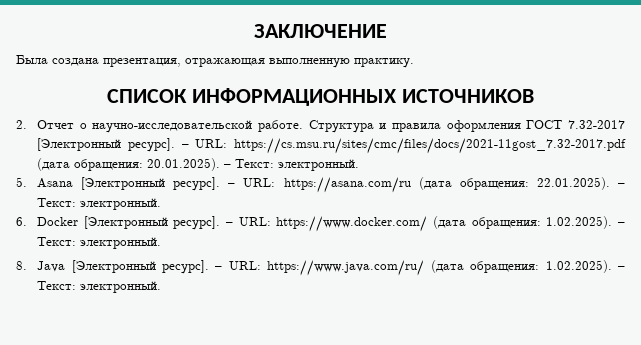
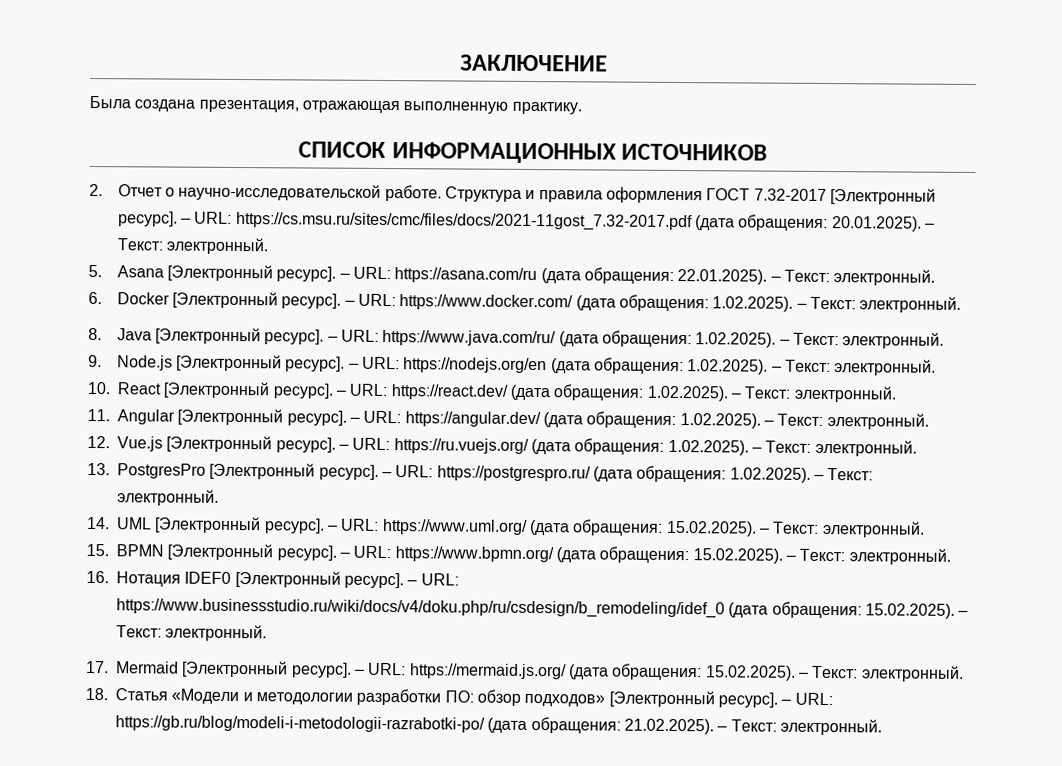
+ 9. Node.js [Электронный ресурс]. – URL: https://nodejs.org/en (дата обращения: 1.02.2025). – Текст: электронный.
+ 10. React [Электронный ресурс]. – URL: https://react.dev/ (дата обращения: 1.02.2025). – Текст: электронный.
+ 11. Angular [Электронный ресурс]. – URL: https://angular.dev/ (дата обращения: 1.02.2025). – Текст: электронный.
+ 12. Vue.js [Электронный ресурс]. – URL: https://ru.vuejs.org/ (дата обращения: 1.02.2025). – Текст: электронный.
+ 13. PostgresPro [Электронный ресурс]. – URL: https://postgrespro.ru/ (дата обращения: 1.02.2025). – Текст: электронный.
+ 14. UML [Электронный ресурс]. – URL: https://www.uml.org/ (дата обращения: 15.02.2025). – Текст: электронный.
+ 15. BPMN [Электронный ресурс]. – URL: https://www.bpmn.org/ (дата обращения: 15.02.2025). – Текст: электронный.
+ 16. Нотация IDEF0 [Электронный ресурс]. – URL: https://www.businessstudio.ru/wiki/docs/v4/doku.php/ru/csdesign/b_remodeling/idef_0 (дата обращения: 15.02.2025). – Текст: электронный.
+ 17. Mermaid [Электронный ресурс]. – URL: https://mermaid.js.org/ (дата обращения: 15.02.2025). – Текст: электронный.
+ 18. Статья «Модели и методологии разработки ПО: обзор подходов» [Электронный ресурс]. – URL: https://gb.ru/blog/modeli-i-metodologii-razrabotki-po/ (дата обращения: 21.02.2025). – Текст: электронный.

